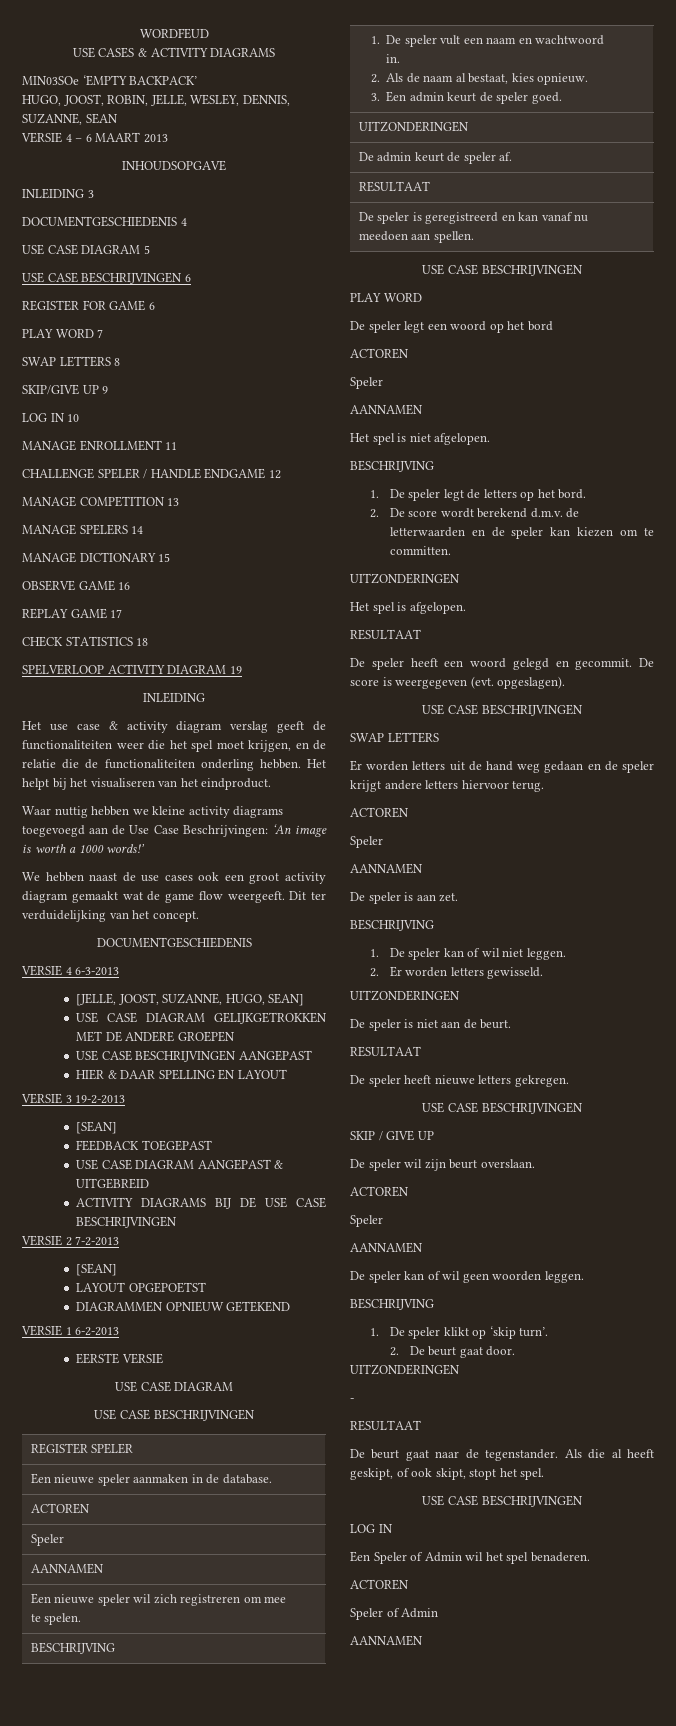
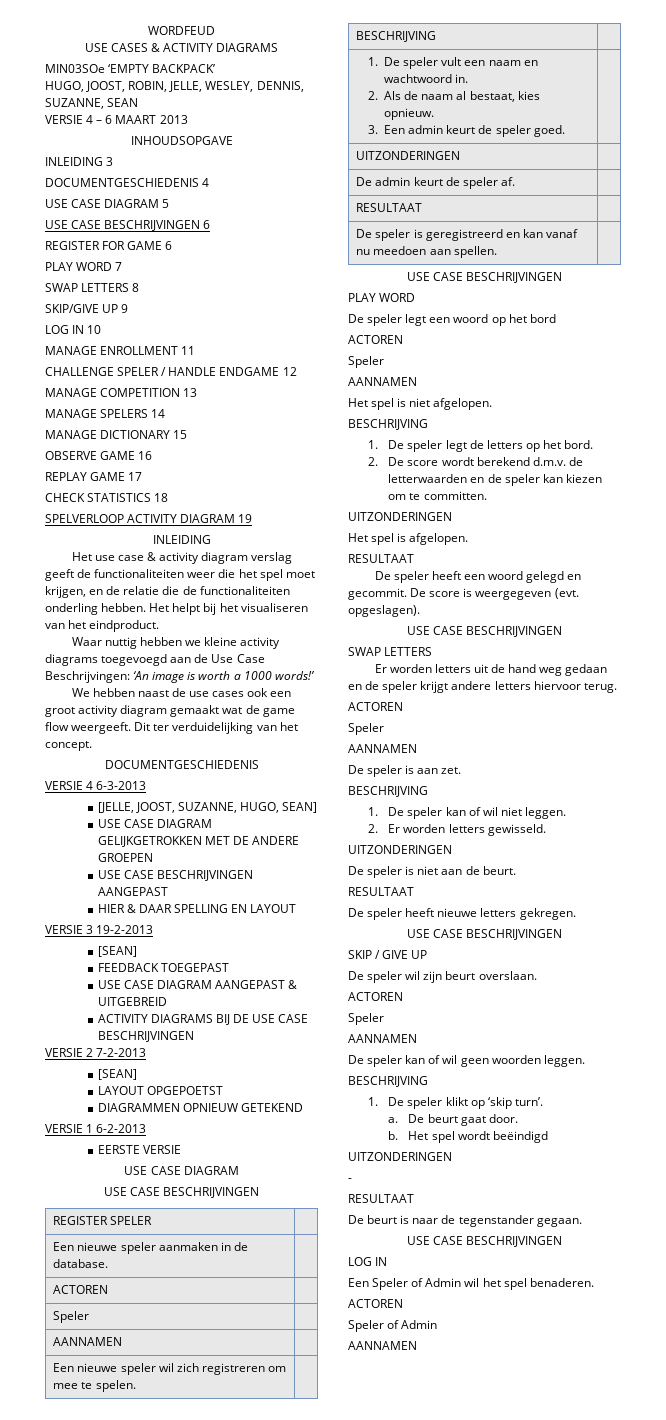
- 2. De beurt gaat door.
+ a. De beurt gaat door.
+ b. Het spel wordt beëindigd
- De beurt gaat naar de tegenstander. Als die al heeft geskipt, of ook skipt, stopt het spel.
+ De beurt is naar de tegenstander gegaan.

